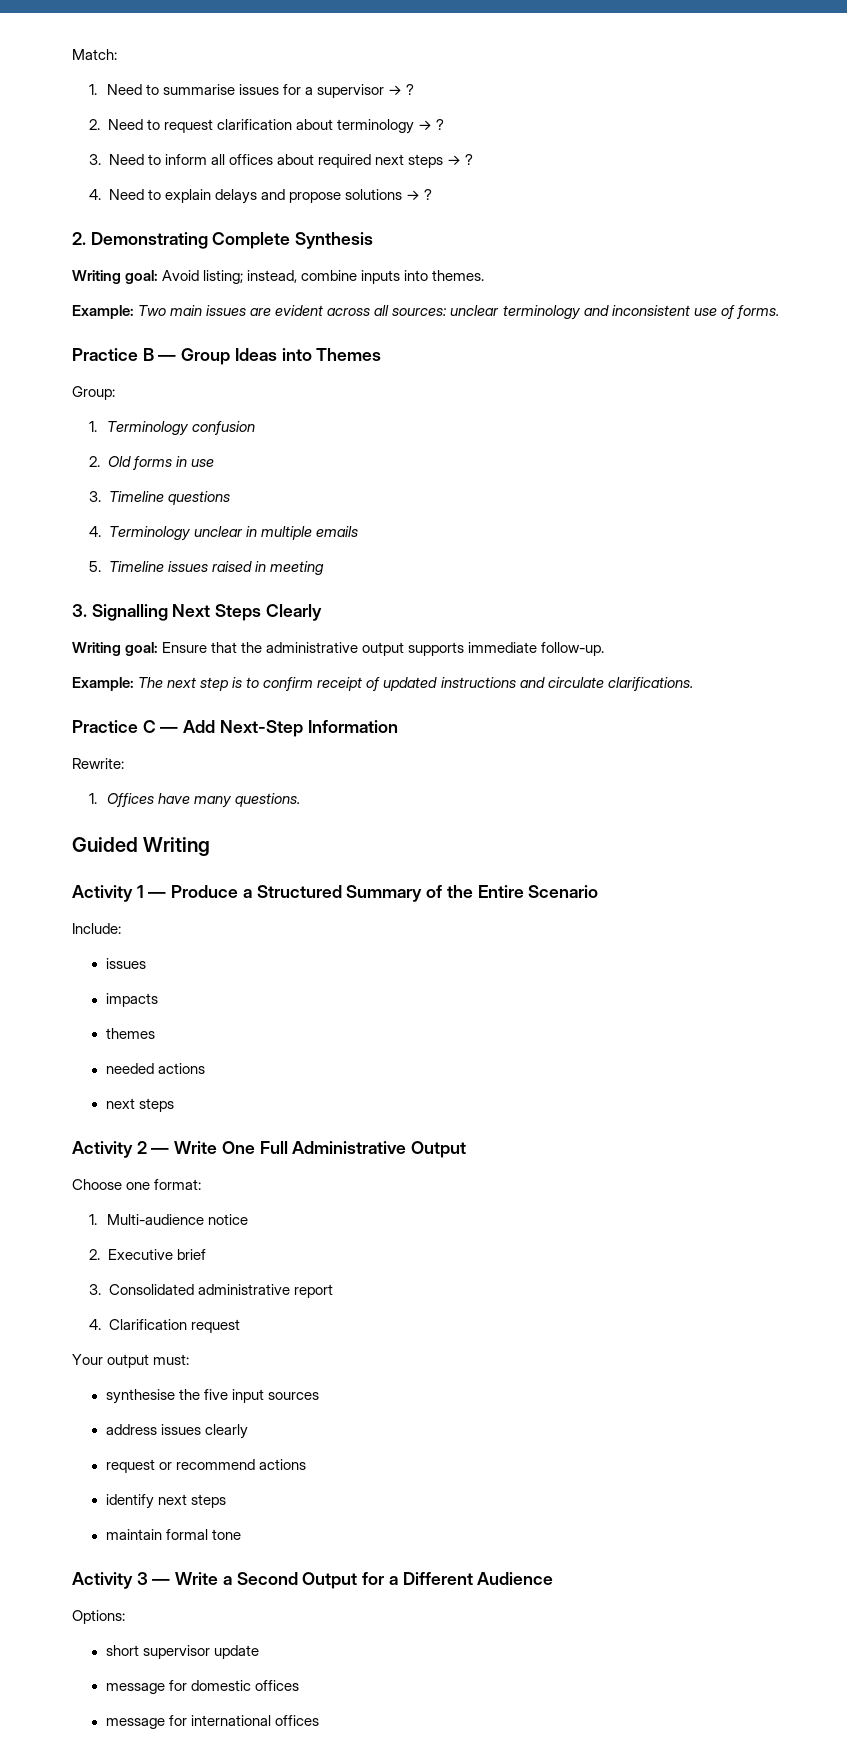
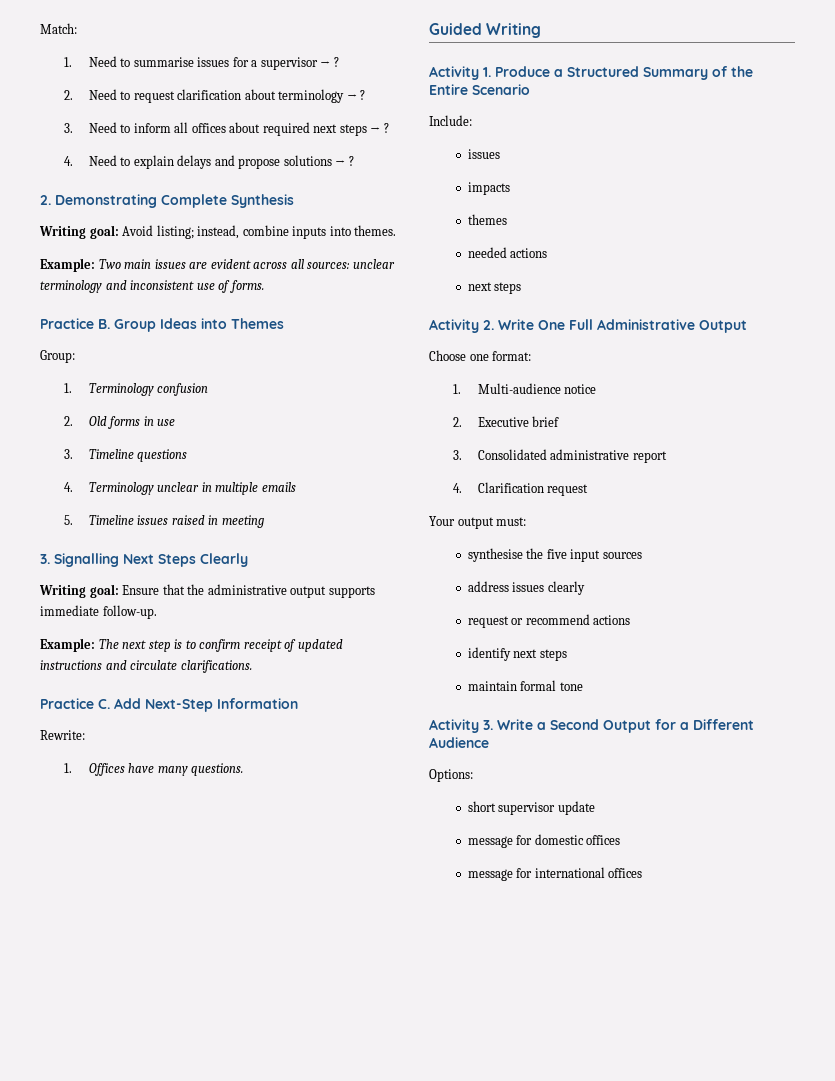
- Practice B — Group Ideas into Themes
+ Practice B. Group Ideas into Themes
- Practice C — Add Next-Step Information
+ Practice C. Add Next-Step Information
- Activity 1 — Produce a Structured Summary of the Entire Scenario
+ Activity 1. Produce a Structured Summary of the Entire Scenario
- Activity 2 — Write One Full Administrative Output
+ Activity 2. Write One Full Administrative Output
- Activity 3 — Write a Second Output for a Different Audience
+ Activity 3. Write a Second Output for a Different Audience

